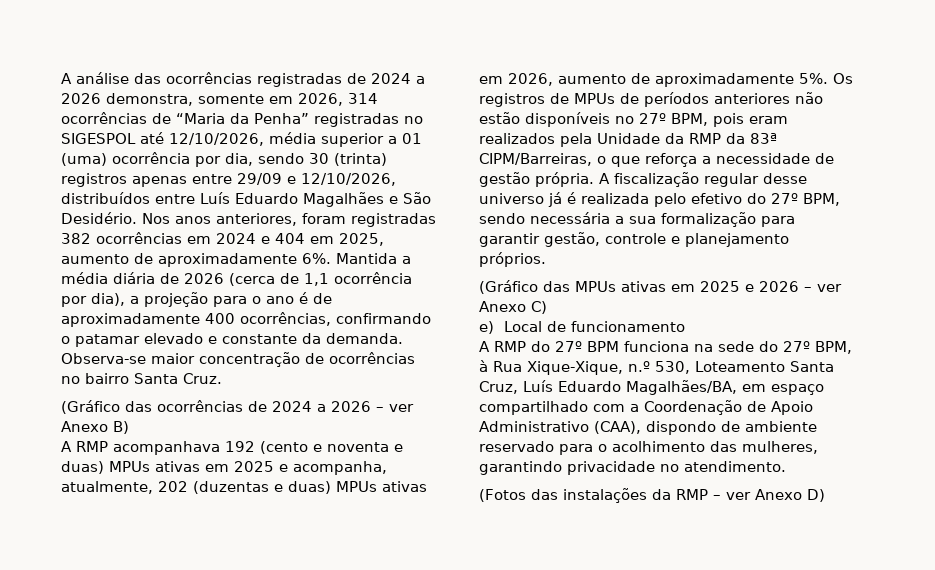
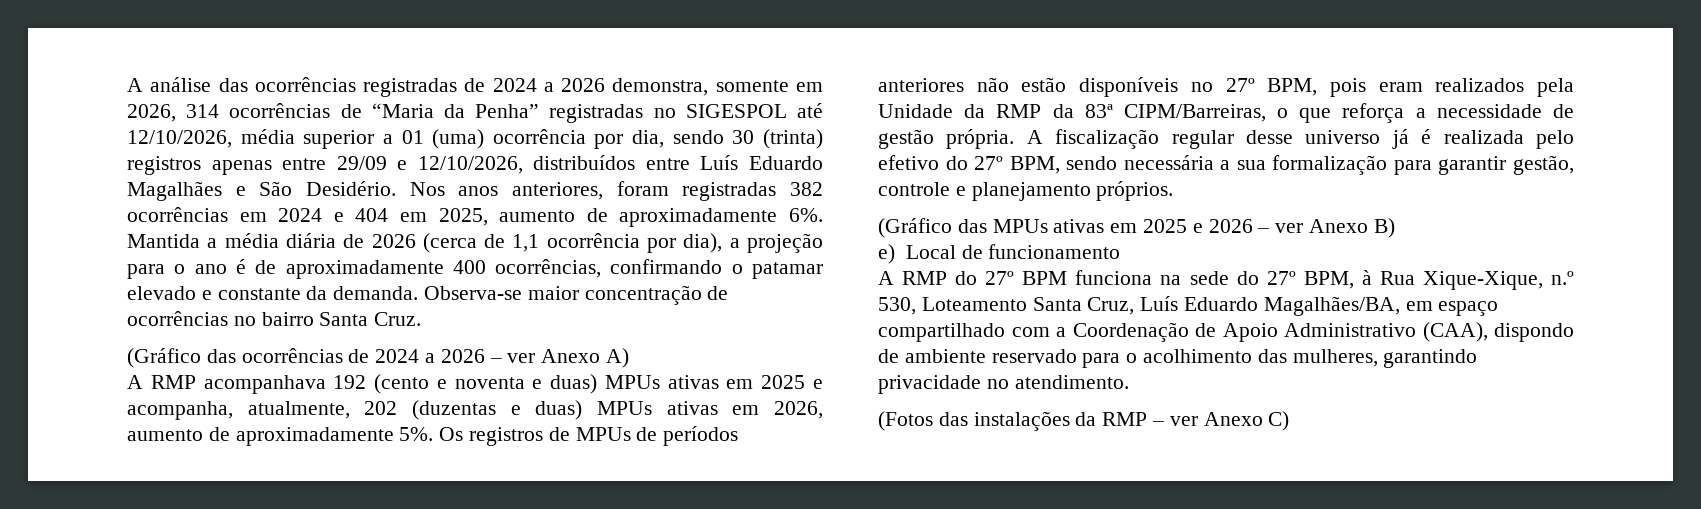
- (Gráfico das ocorrências de 2024 a 2026 – ver Anexo B)
+ (Gráfico das ocorrências de 2024 a 2026 – ver Anexo A)
- (Gráfico das MPUs ativas em 2025 e 2026 – ver Anexo C)
+ (Gráfico das MPUs ativas em 2025 e 2026 – ver Anexo B)
- (Fotos das instalações da RMP – ver Anexo D)
+ (Fotos das instalações da RMP – ver Anexo C)

